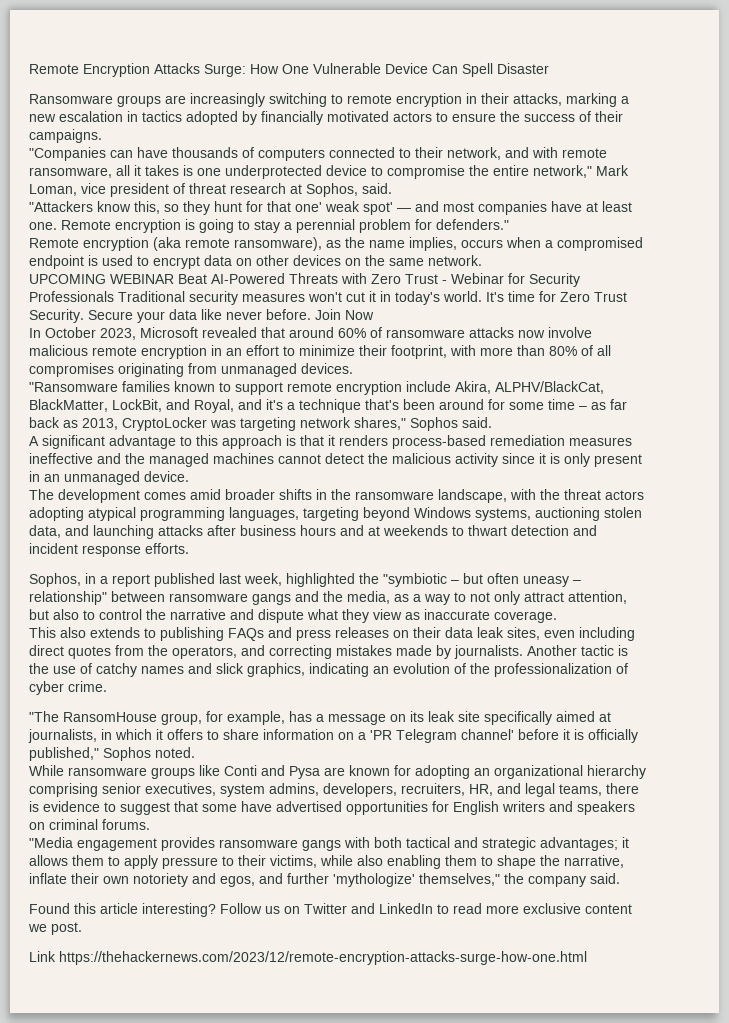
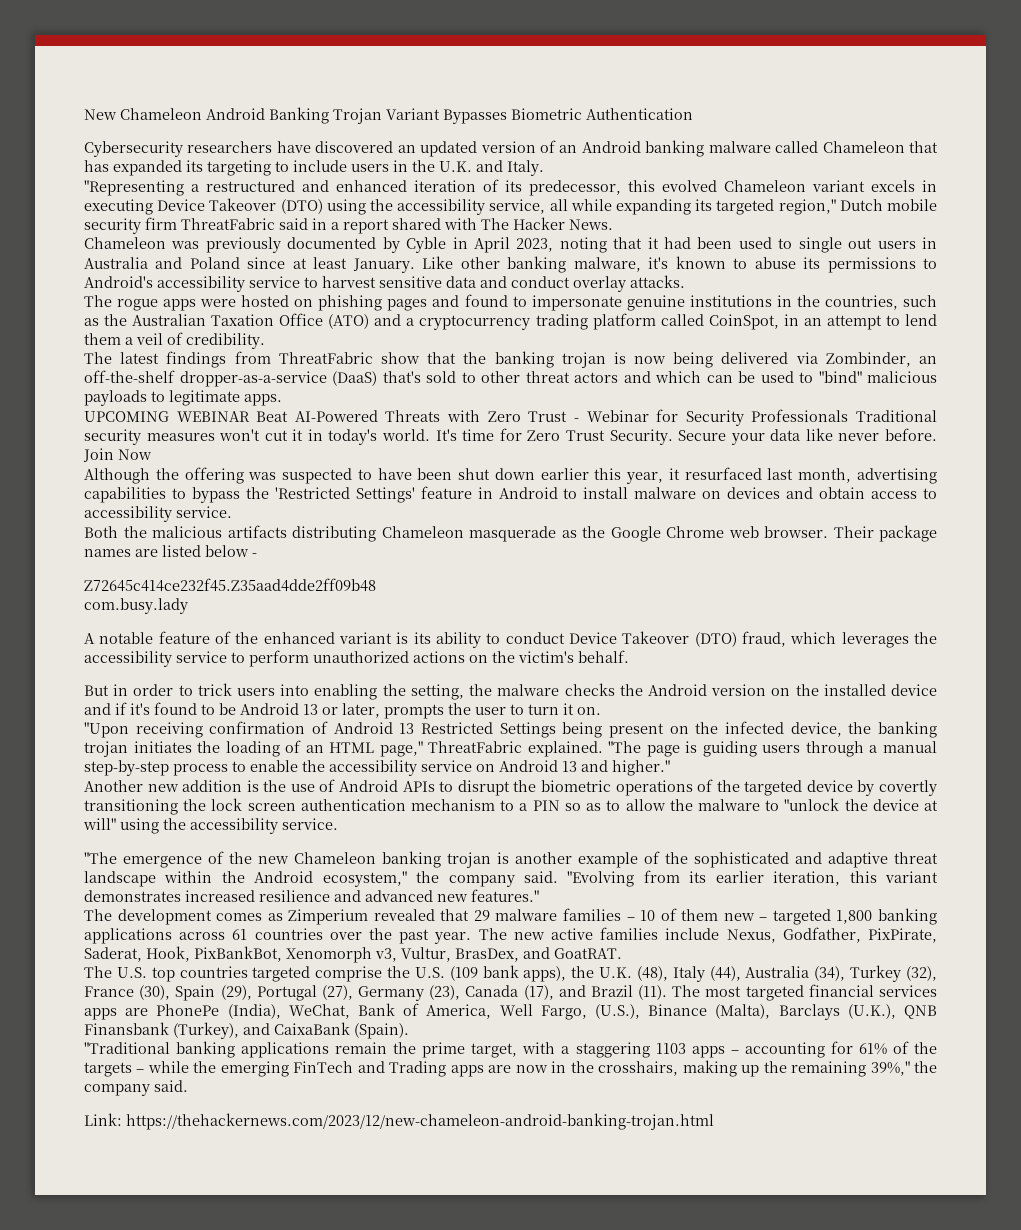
- Remote Encryption Attacks Surge: How One Vulnerable Device Can Spell Disaster
- Ransomware groups are increasingly switching to remote encryption in their attacks, marking a new escalation in tactics adopted by financially motivated actors to ensure the success of their campaigns.
- "Companies can have thousands of computers connected to their network, and with remote ransomware, all it takes is one underprotected device to compromise the entire network," Mark Loman, vice president of threat research at Sophos, said.
- "Attackers know this, so they hunt for that one' weak spot' — and most companies have at least one. Remote encryption is going to stay a perennial problem for defenders."
- Remote encryption (aka remote ransomware), as the name implies, occurs when a compromised endpoint is used to encrypt data on other devices on the same network.
+ New Chameleon Android Banking Trojan Variant Bypasses Biometric Authentication
+ Cybersecurity researchers have discovered an updated version of an Android banking malware called Chameleon that has expanded its targeting to include users in the U.K. and Italy.
+ "Representing a restructured and enhanced iteration of its predecessor, this evolved Chameleon variant excels in executing Device Takeover (DTO) using the accessibility service, all while expanding its targeted region," Dutch mobile security firm ThreatFabric said in a report shared with The Hacker News.
+ Chameleon was previously documented by Cyble in April 2023, noting that it had been used to single out users in Australia and Poland since at least January. Like other banking malware, it's known to abuse its permissions to Android's accessibility service to harvest sensitive data and conduct overlay attacks.
+ The rogue apps were hosted on phishing pages and found to impersonate genuine institutions in the countries, such as the Australian Taxation Office (ATO) and a cryptocurrency trading platform called CoinSpot, in an attempt to lend them a veil of credibility.
+ The latest findings from ThreatFabric show that the banking trojan is now being delivered via Zombinder, an off-the-shelf dropper-as-a-service (DaaS) that's sold to other threat actors and which can be used to "bind" malicious payloads to legitimate apps.
- In October 2023, Microsoft revealed that around 60% of ransomware attacks now involve malicious remote encryption in an effort to minimize their footprint, with more than 80% of all compromises originating from unmanaged devices.
- "Ransomware families known to support remote encryption include Akira, ALPHV/BlackCat, BlackMatter, LockBit, and Royal, and it's a technique that's been around for some time – as far back as 2013, CryptoLocker was targeting network shares," Sophos said.
- A significant advantage to this approach is that it renders process-based remediation measures ineffective and the managed machines cannot detect the malicious activity since it is only present in an unmanaged device.
- The development comes amid broader shifts in the ransomware landscape, with the threat actors adopting atypical programming languages, targeting beyond Windows systems, auctioning stolen data, and launching attacks after business hours and at weekends to thwart detection and incident response efforts.
- Sophos, in a report published last week, highlighted the "symbiotic – but often uneasy – relationship" between ransomware gangs and the media, as a way to not only attract attention, but also to control the narrative and dispute what they view as inaccurate coverage.
- This also extends to publishing FAQs and press releases on their data leak sites, even including direct quotes from the operators, and correcting mistakes made by journalists. Another tactic is the use of catchy names and slick graphics, indicating an evolution of the professionalization of cyber crime.
- "The RansomHouse group, for example, has a message on its leak site specifically aimed at journalists, in which it offers to share information on a 'PR Telegram channel' before it is officially published," Sophos noted.
- While ransomware groups like Conti and Pysa are known for adopting an organizational hierarchy comprising senior executives, system admins, developers, recruiters, HR, and legal teams, there is evidence to suggest that some have advertised opportunities for English writers and speakers on criminal forums.
- "Media engagement provides ransomware gangs with both tactical and strategic advantages; it allows them to apply pressure to their victims, while also enabling them to shape the narrative, inflate their own notoriety and egos, and further 'mythologize' themselves," the company said.
- Found this article interesting? Follow us on Twitter and LinkedIn to read more exclusive content we post.
- Link https://thehackernews.com/2023/12/remote-encryption-attacks-surge-how-one.html
+ Although the offering was suspected to have been shut down earlier this year, it resurfaced last month, advertising capabilities to bypass the 'Restricted Settings' feature in Android to install malware on devices and obtain access to accessibility service.
+ Both the malicious artifacts distributing Chameleon masquerade as the Google Chrome web browser. Their package names are listed below -
+ Z72645c414ce232f45.Z35aad4dde2ff09b48
+ com.busy.lady
+ A notable feature of the enhanced variant is its ability to conduct Device Takeover (DTO) fraud, which leverages the accessibility service to perform unauthorized actions on the victim's behalf.
+ But in order to trick users into enabling the setting, the malware checks the Android version on the installed device and if it's found to be Android 13 or later, prompts the user to turn it on.
+ "Upon receiving confirmation of Android 13 Restricted Settings being present on the infected device, the banking trojan initiates the loading of an HTML page," ThreatFabric explained. "The page is guiding users through a manual step-by-step process to enable the accessibility service on Android 13 and higher."
+ Another new addition is the use of Android APIs to disrupt the biometric operations of the targeted device by covertly transitioning the lock screen authentication mechanism to a PIN so as to allow the malware to "unlock the device at will" using the accessibility service.
+ "The emergence of the new Chameleon banking trojan is another example of the sophisticated and adaptive threat landscape within the Android ecosystem," the company said. "Evolving from its earlier iteration, this variant demonstrates increased resilience and advanced new features."
+ The development comes as Zimperium revealed that 29 malware families – 10 of them new – targeted 1,800 banking applications across 61 countries over the past year. The new active families include Nexus, Godfather, PixPirate, Saderat, Hook, PixBankBot, Xenomorph v3, Vultur, BrasDex, and GoatRAT.
+ The U.S. top countries targeted comprise the U.S. (109 bank apps), the U.K. (48), Italy (44), Australia (34), Turkey (32), France (30), Spain (29), Portugal (27), Germany (23), Canada (17), and Brazil (11). The most targeted financial services apps are PhonePe (India), WeChat, Bank of America, Well Fargo, (U.S.), Binance (Malta), Barclays (U.K.), QNB Finansbank (Turkey), and CaixaBank (Spain).
+ "Traditional banking applications remain the prime target, with a staggering 1103 apps – accounting for 61% of the targets – while the emerging FinTech and Trading apps are now in the crosshairs, making up the remaining 39%," the company said.
+ Link: https://thehackernews.com/2023/12/new-chameleon-android-banking-trojan.html

